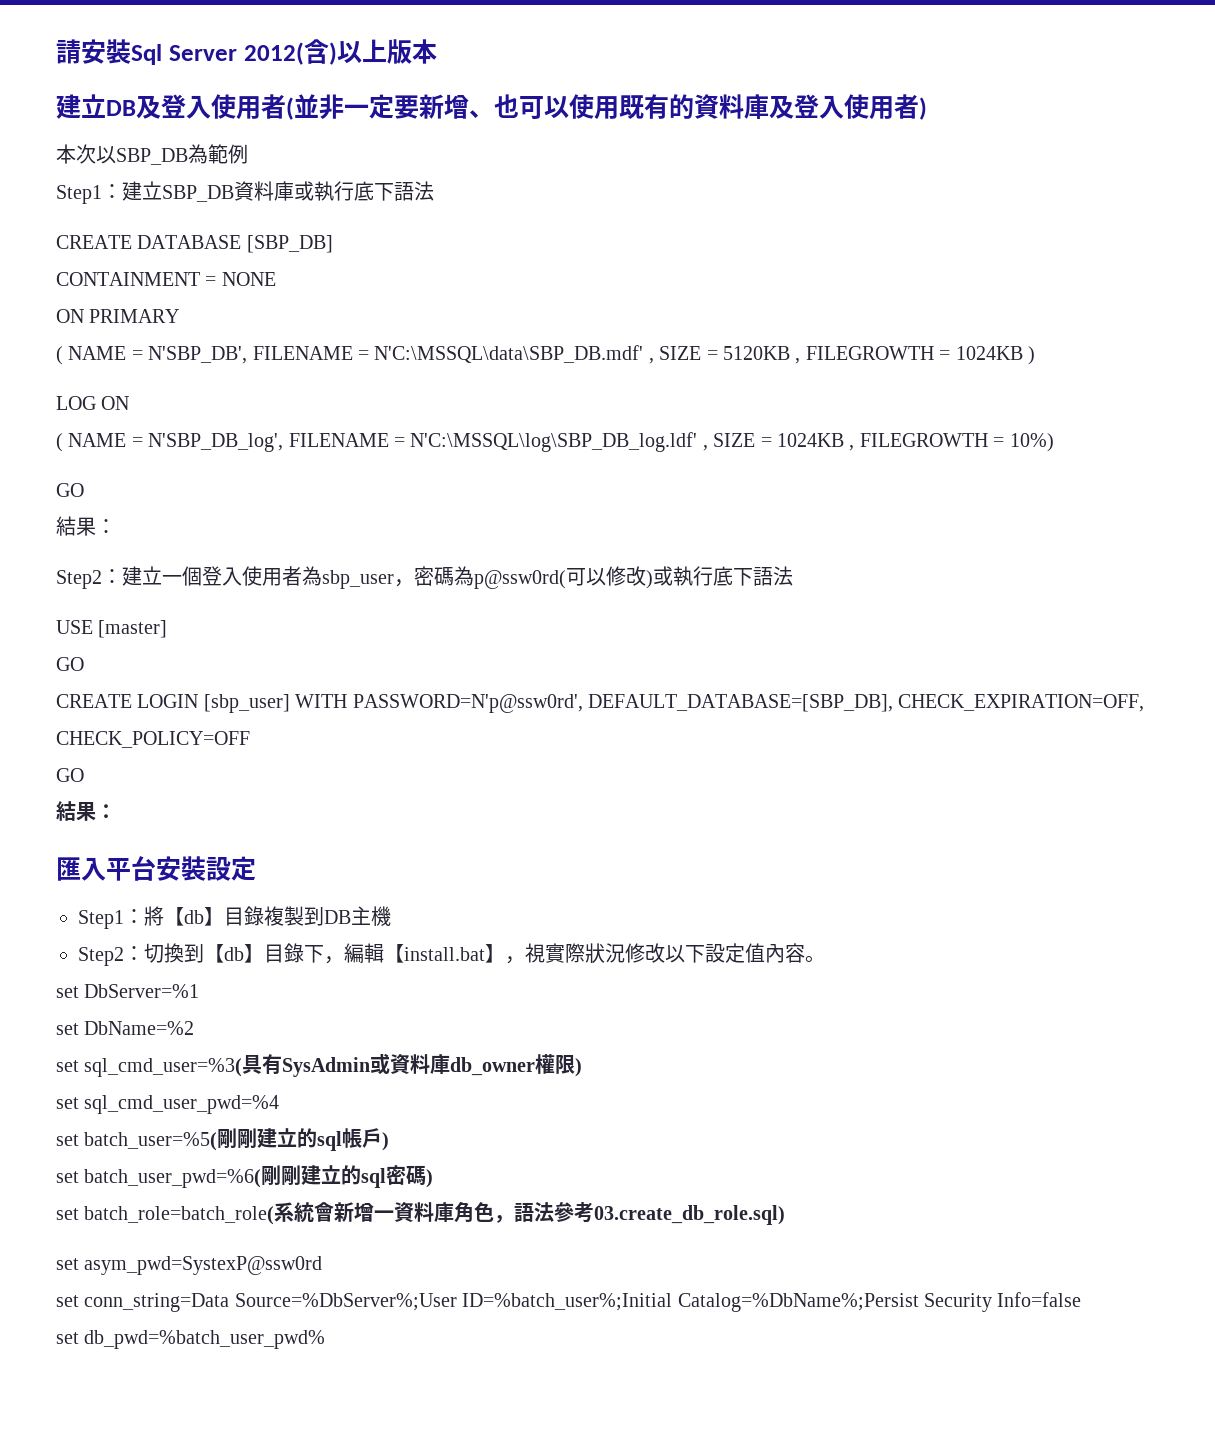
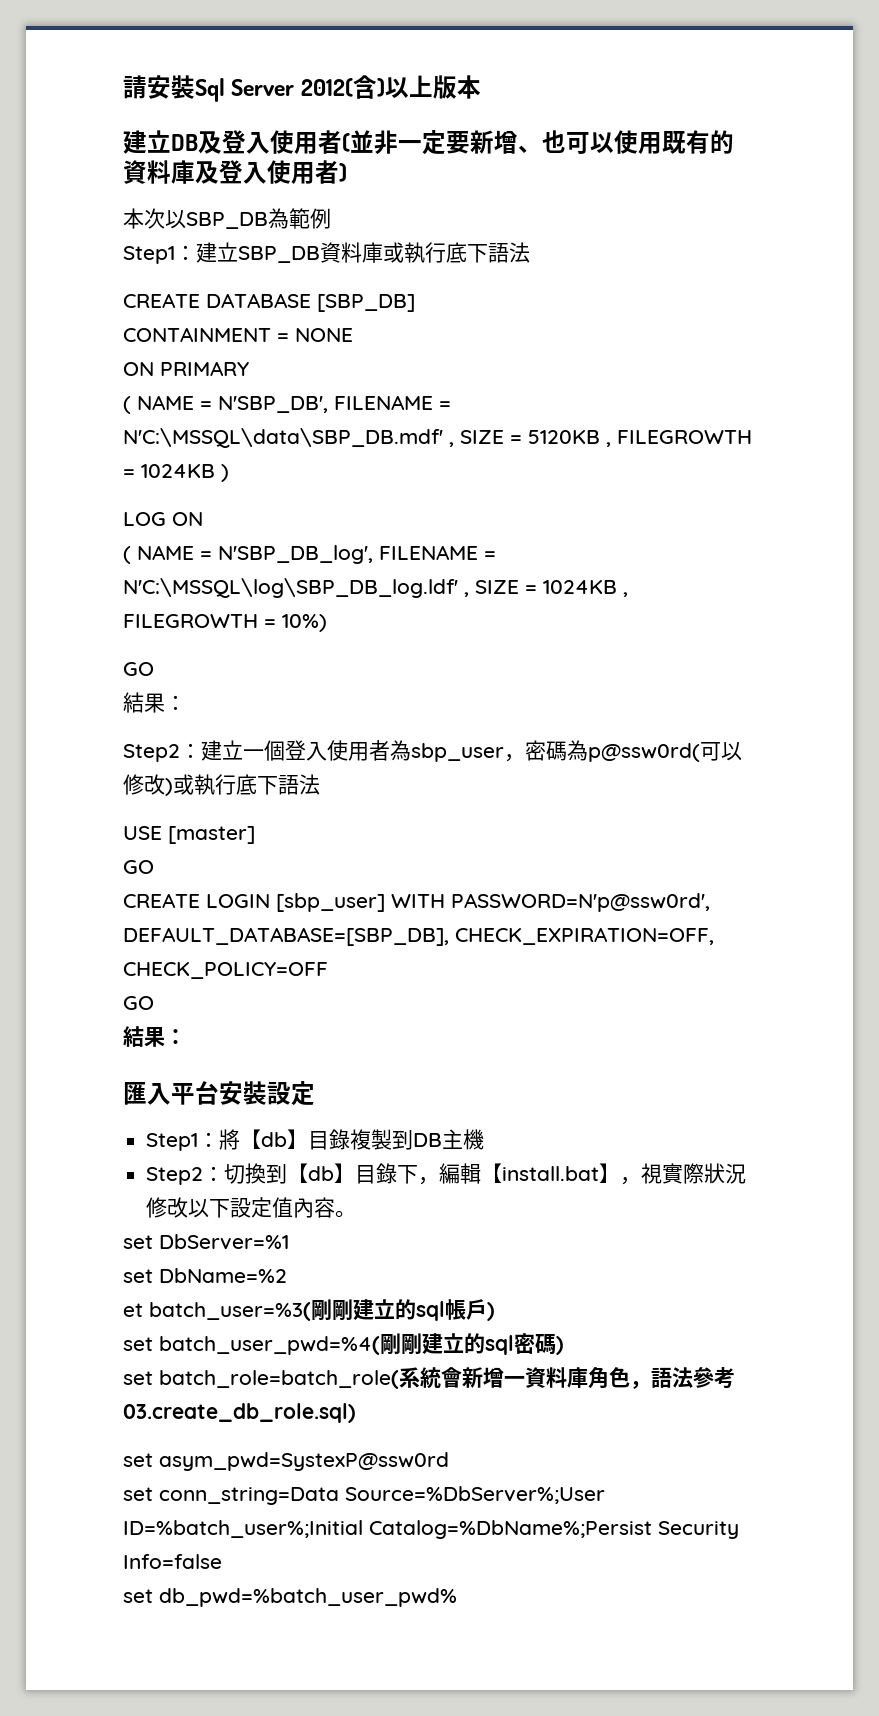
- set sql_cmd_user=%3(具有SysAdmin或資料庫db_owner權限)
- set sql_cmd_user_pwd=%4
- set batch_user=%5(剛剛建立的sql帳戶)
+ et batch_user=%3(剛剛建立的sql帳戶)
- set batch_user_pwd=%6(剛剛建立的sql密碼)
+ set batch_user_pwd=%4(剛剛建立的sql密碼)

